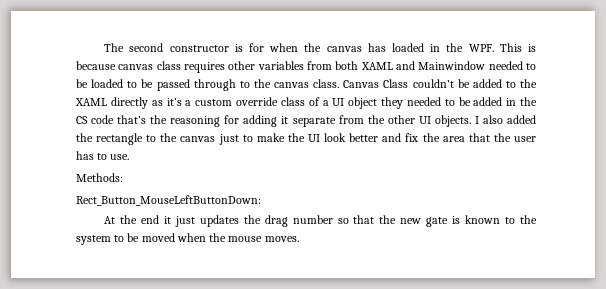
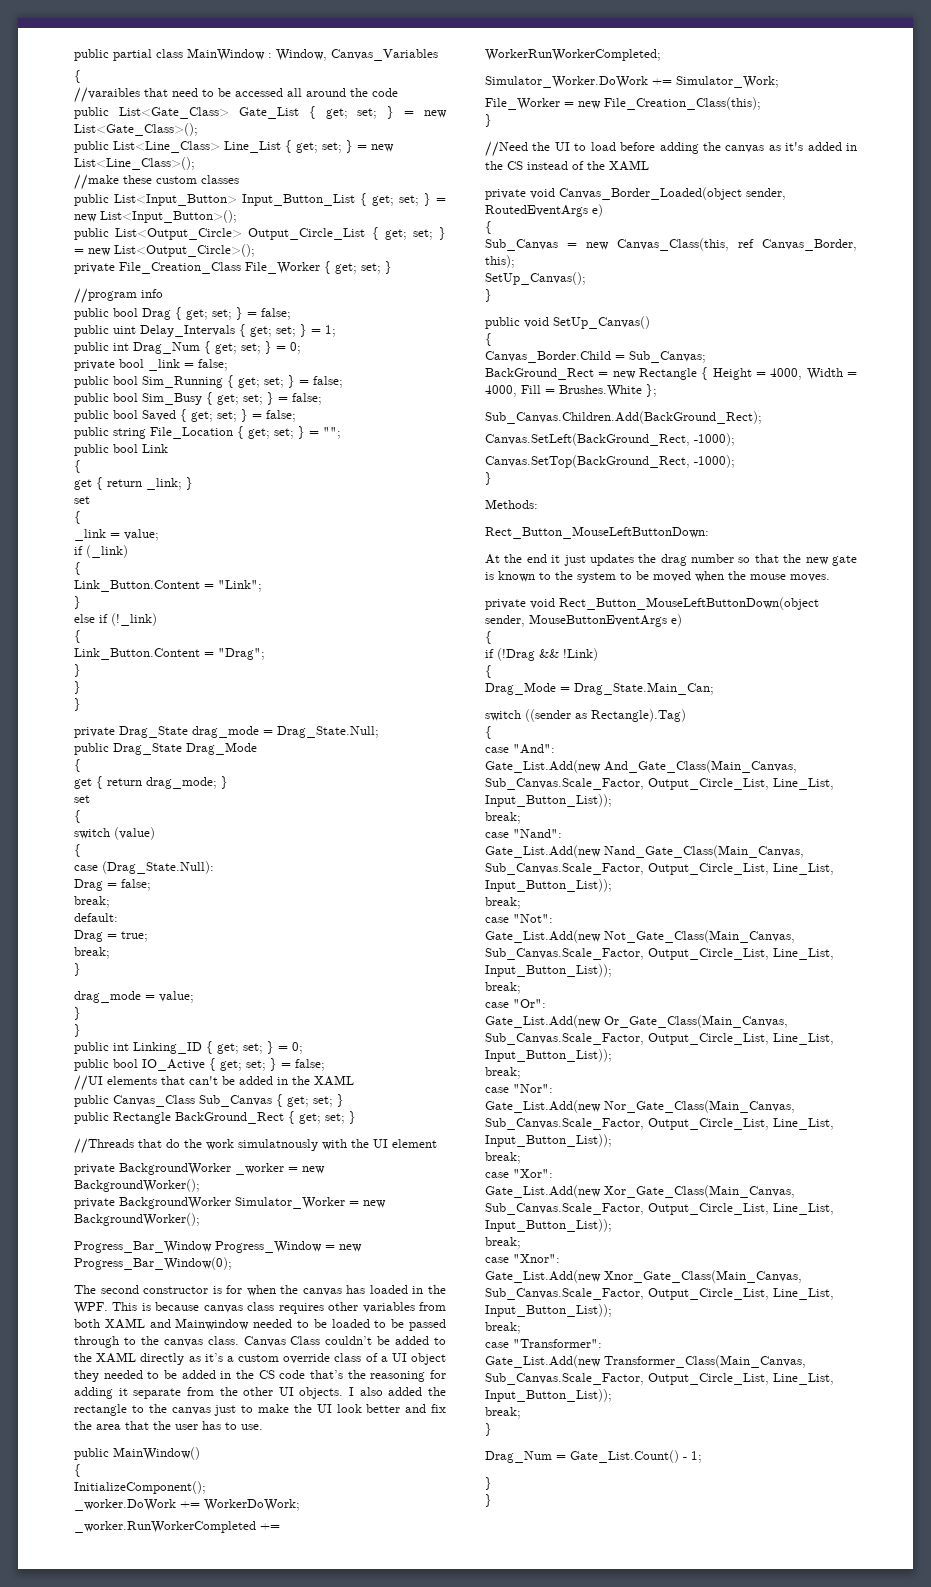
+ public partial class MainWindow : Window, Canvas_Variables
+ {
+ //varaibles that need to be accessed all around the code
+ public List<Gate_Class> Gate_List { get; set; } = new List<Gate_Class>();
+ public List<Line_Class> Line_List { get; set; } = new List<Line_Class>();
+ //make these custom classes
+ public List<Input_Button> Input_Button_List { get; set; } = new List<Input_Button>();
+ public List<Output_Circle> Output_Circle_List { get; set; } = new List<Output_Circle>();
+ private File_Creation_Class File_Worker { get; set; }
+ //program info
+ public bool Drag { get; set; } = false;
+ public uint Delay_Intervals { get; set; } = 1;
+ public int Drag_Num { get; set; } = 0;
+ private bool _link = false;
+ public bool Sim_Running { get; set; } = false;
+ public bool Sim_Busy { get; set; } = false;
+ public bool Saved { get; set; } = false;
+ public string File_Location { get; set; } = "";
+ public bool Link
+ {
+ get { return _link; }
+ set
+ {
+ _link = value;
+ if (_link)
+ {
+ Link_Button.Content = "Link";
+ }
+ else if (!_link)
+ {
+ Link_Button.Content = "Drag";
+ }
+ }
+ }
+ private Drag_State drag_mode = Drag_State.Null;
+ public Drag_State Drag_Mode
+ {
+ get { return drag_mode; }
+ set
+ {
+ switch (value)
+ {
+ case (Drag_State.Null):
+ Drag = false;
+ break;
+ default:
+ Drag = true;
+ break;
+ }
+ drag_mode = value;
+ }
+ }
+ public int Linking_ID { get; set; } = 0;
+ public bool IO_Active { get; set; } = false;
+ //UI elements that can't be added in the XAML
+ public Canvas_Class Sub_Canvas { get; set; }
+ public Rectangle BackGround_Rect { get; set; }
+ //Threads that do the work simulatnously with the UI element
+ private BackgroundWorker _worker = new BackgroundWorker();
+ private BackgroundWorker Simulator_Worker = new BackgroundWorker();
+ Progress_Bar_Window Progress_Window = new Progress_Bar_Window(0);
+ public MainWindow()
+ {
+ InitializeComponent();
+ _worker.DoWork += WorkerDoWork;
+ _worker.RunWorkerCompleted += WorkerRunWorkerCompleted;
+ Simulator_Worker.DoWork += Simulator_Work;
+ File_Worker = new File_Creation_Class(this);
+ }
+ //Need the UI to load before adding the canvas as it's added in the CS instead of the XAML
+ private void Canvas_Border_Loaded(object sender, RoutedEventArgs e)
+ {
+ Sub_Canvas = new Canvas_Class(this, ref Canvas_Border, this);
+ SetUp_Canvas();
+ }
+ public void SetUp_Canvas()
+ {
+ Canvas_Border.Child = Sub_Canvas;
+ BackGround_Rect = new Rectangle { Height = 4000, Width = 4000, Fill = Brushes.White };
+ Sub_Canvas.Children.Add(BackGround_Rect);
+ Canvas.SetLeft(BackGround_Rect, -1000);
+ Canvas.SetTop(BackGround_Rect, -1000);
+ }
+ private void Rect_Button_MouseLeftButtonDown(object sender, MouseButtonEventArgs e)
+ {
+ if (!Drag && !Link)
+ {
+ Drag_Mode = Drag_State.Main_Can;
+ switch ((sender as Rectangle).Tag)
+ {
+ case "And":
+ Gate_List.Add(new And_Gate_Class(Main_Canvas, Sub_Canvas.Scale_Factor, Output_Circle_List, Line_List, Input_Button_List));
+ break;
+ case "Nand":
+ Gate_List.Add(new Nand_Gate_Class(Main_Canvas, Sub_Canvas.Scale_Factor, Output_Circle_List, Line_List, Input_Button_List));
+ break;
+ case "Not":
+ Gate_List.Add(new Not_Gate_Class(Main_Canvas, Sub_Canvas.Scale_Factor, Output_Circle_List, Line_List, Input_Button_List));
+ break;
+ case "Or":
+ Gate_List.Add(new Or_Gate_Class(Main_Canvas, Sub_Canvas.Scale_Factor, Output_Circle_List, Line_List, Input_Button_List));
+ break;
+ case "Nor":
+ Gate_List.Add(new Nor_Gate_Class(Main_Canvas, Sub_Canvas.Scale_Factor, Output_Circle_List, Line_List, Input_Button_List));
+ break;
+ case "Xor":
+ Gate_List.Add(new Xor_Gate_Class(Main_Canvas, Sub_Canvas.Scale_Factor, Output_Circle_List, Line_List, Input_Button_List));
+ break;
+ case "Xnor":
+ Gate_List.Add(new Xnor_Gate_Class(Main_Canvas, Sub_Canvas.Scale_Factor, Output_Circle_List, Line_List, Input_Button_List));
+ break;
+ case "Transformer":
+ Gate_List.Add(new Transformer_Class(Main_Canvas, Sub_Canvas.Scale_Factor, Output_Circle_List, Line_List, Input_Button_List));
+ break;
+ }
+ Drag_Num = Gate_List.Count() - 1;
+ }
+ }

